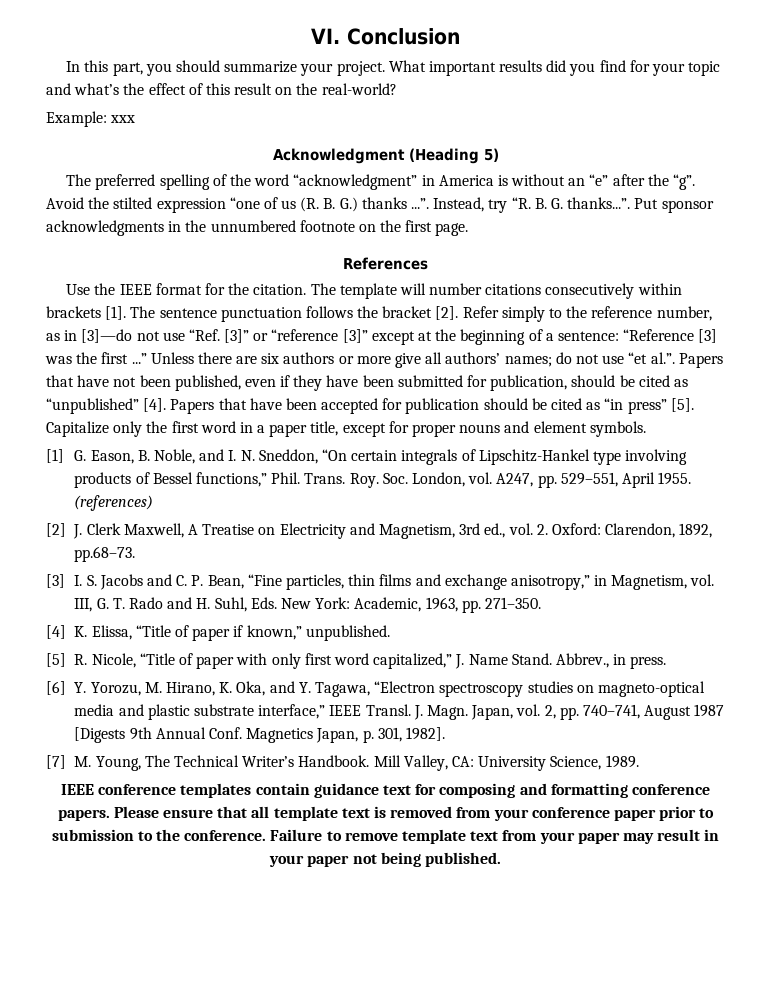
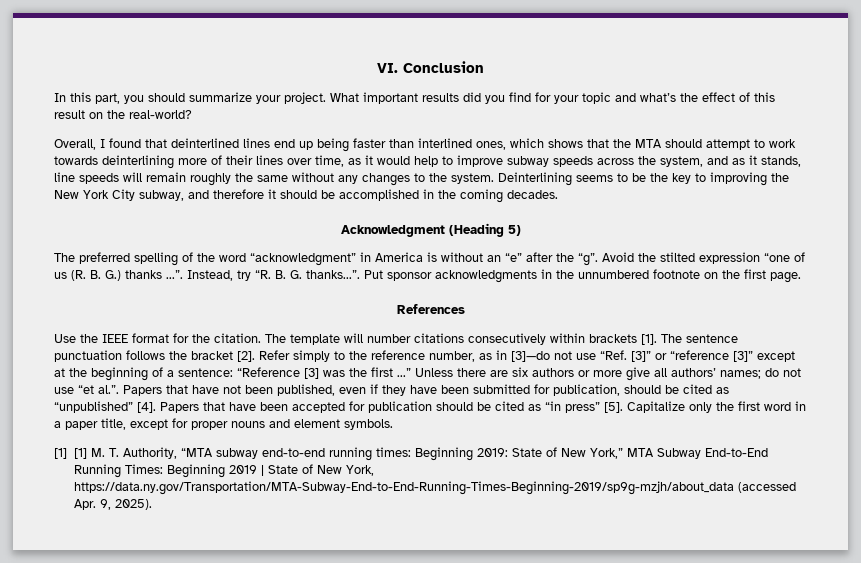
- Example: xxx
+ Overall, I found that deinterlined lines end up being faster than interlined ones, which shows that the MTA should attempt to work towards deinterlining more of their lines over time, as it would help to improve subway speeds across the system, and as it stands, line speeds will remain roughly the same without any changes to the system. Deinterlining seems to be the key to improving the New York City subway, and therefore it should be accomplished in the coming decades.
- [1] G. Eason, B. Noble, and I. N. Sneddon, “On certain integrals of Lipschitz-Hankel type involving products of Bessel functions,” Phil. Trans. Roy. Soc. London, vol. A247, pp. 529–551, April 1955. (references)
- [2] J. Clerk Maxwell, A Treatise on Electricity and Magnetism, 3rd ed., vol. 2. Oxford: Clarendon, 1892, pp.68–73.
- [3] I. S. Jacobs and C. P. Bean, “Fine particles, thin films and exchange anisotropy,” in Magnetism, vol. III, G. T. Rado and H. Suhl, Eds. New York: Academic, 1963, pp. 271–350.
- [4] K. Elissa, “Title of paper if known,” unpublished.
- [5] R. Nicole, “Title of paper with only first word capitalized,” J. Name Stand. Abbrev., in press.
- [6] Y. Yorozu, M. Hirano, K. Oka, and Y. Tagawa, “Electron spectroscopy studies on magneto-optical media and plastic substrate interface,” IEEE Transl. J. Magn. Japan, vol. 2, pp. 740–741, August 1987 [Digests 9th Annual Conf. Magnetics Japan, p. 301, 1982].
- [7] M. Young, The Technical Writer’s Handbook. Mill Valley, CA: University Science, 1989.
- IEEE conference templates contain guidance text for composing and formatting conference papers. Please ensure that all template text is removed from your conference paper prior to submission to the conference. Failure to remove template text from your paper may result in your paper not being published.
+ [1] [1] M. T. Authority, “MTA subway end-to-end running times: Beginning 2019: State of New York,” MTA Subway End-to-End Running Times: Beginning 2019 | State of New York, https://data.ny.gov/Transportation/MTA-Subway-End-to-End-Running-Times-Beginning-2019/sp9g-mzjh/about_data (accessed Apr. 9, 2025).

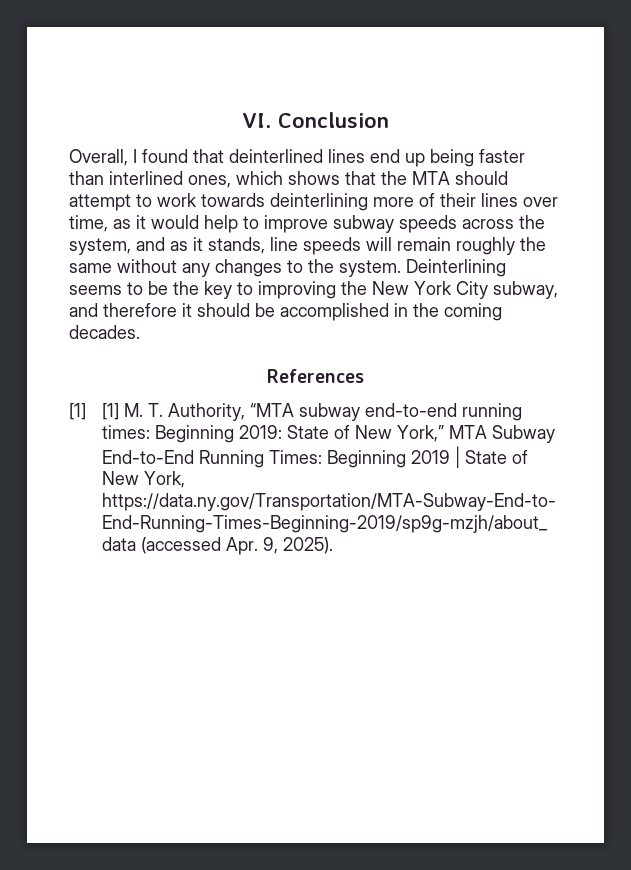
- In this part, you should summarize your project. What important results did you find for your topic and what’s the effect of this result on the real-world?
- Acknowledgment (Heading 5)
- The preferred spelling of the word “acknowledgment” in America is without an “e” after the “g”. Avoid the stilted expression “one of us (R. B. G.) thanks ...”. Instead, try “R. B. G. thanks...”. Put sponsor acknowledgments in the unnumbered footnote on the first page.
  References
- Use the IEEE format for the citation. The template will number citations consecutively within brackets [1]. The sentence punctuation follows the bracket [2]. Refer simply to the reference number, as in [3]—do not use “Ref. [3]” or “reference [3]” except at the beginning of a sentence: “Reference [3] was the first ...” Unless there are six authors or more give all authors’ names; do not use “et al.”. Papers that have not been published, even if they have been submitted for publication, should be cited as “unpublished” [4]. Papers that have been accepted for publication should be cited as “in press” [5]. Capitalize only the first word in a paper title, except for proper nouns and element symbols.

